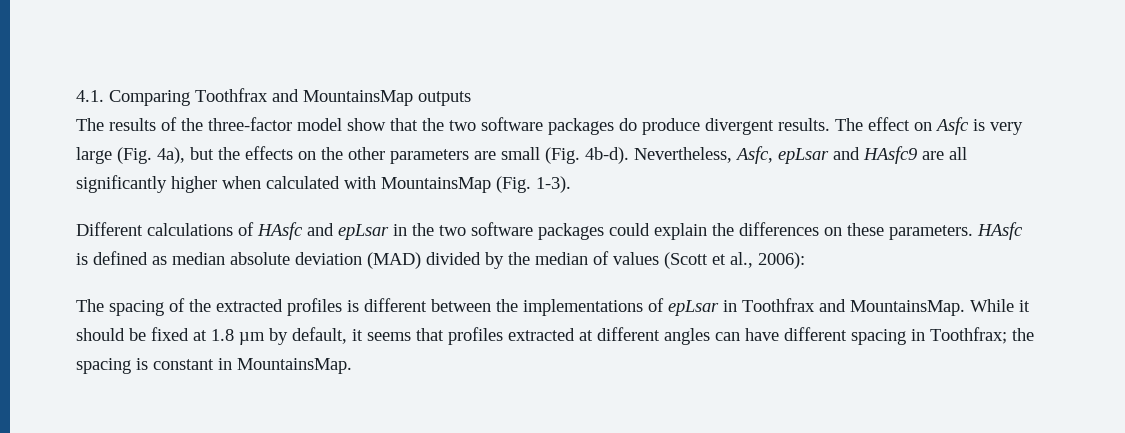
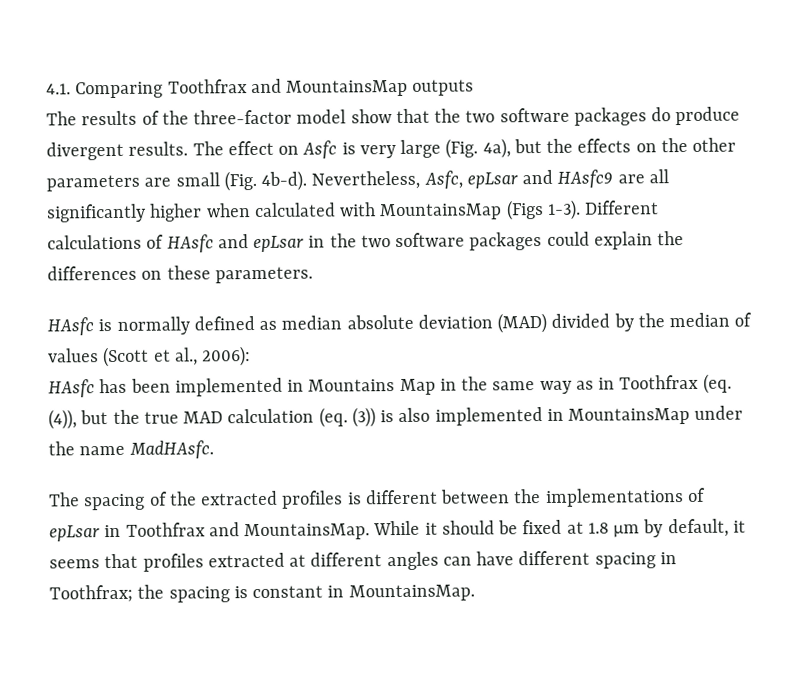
- Nevertheless, Asfc, epLsar and HAsfc9 are all significantly higher when calculated with MountainsMap (Fig. 1-3).
- Different calculations of HAsfc and epLsar in the two software packages could explain the differences on these parameters. HAsfc is defined as median absolute deviation (MAD) divided by the median of values (Scott et al., 2006):
+ Nevertheless, Asfc, epLsar and HAsfc9 are all significantly higher when calculated with MountainsMap (Figs 1-3). Different calculations of HAsfc and epLsar in the two software packages could explain the differences on these parameters.
+ HAsfc is normally defined as median absolute deviation (MAD) divided by the median of values (Scott et al., 2006):
+ HAsfc has been implemented in Mountains Map in the same way as in Toothfrax (eq. (4)), but the true MAD calculation (eq. (3)) is also implemented in MountainsMap under the name MadHAsfc.

